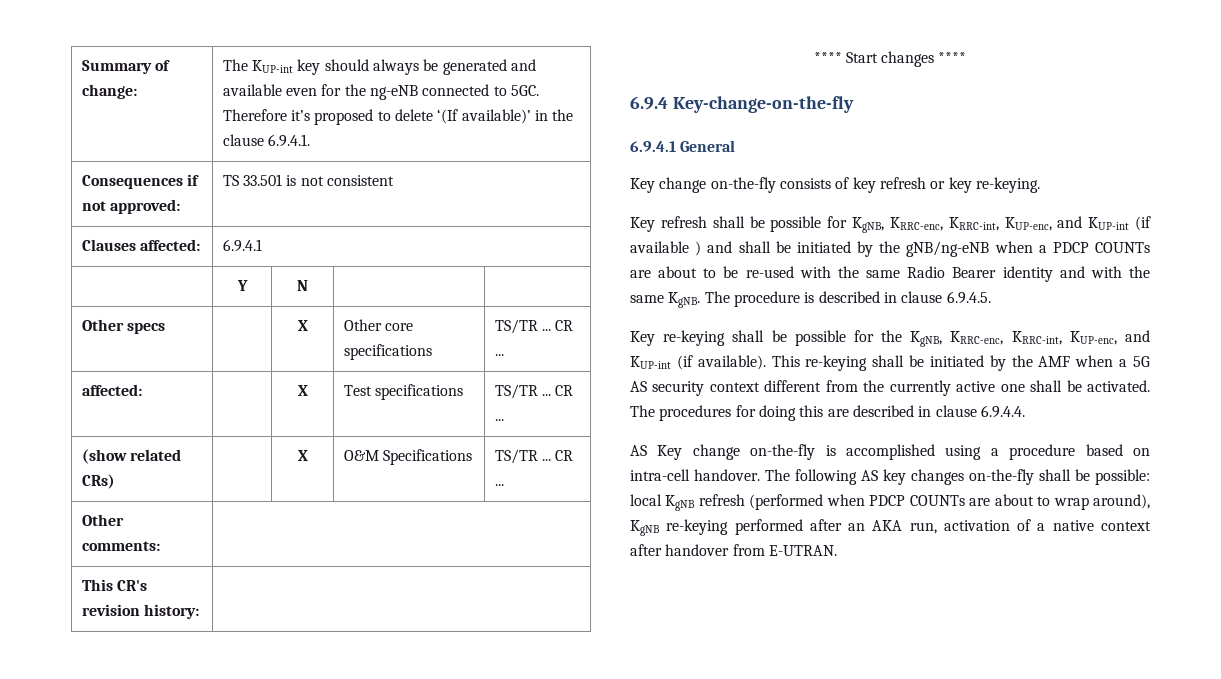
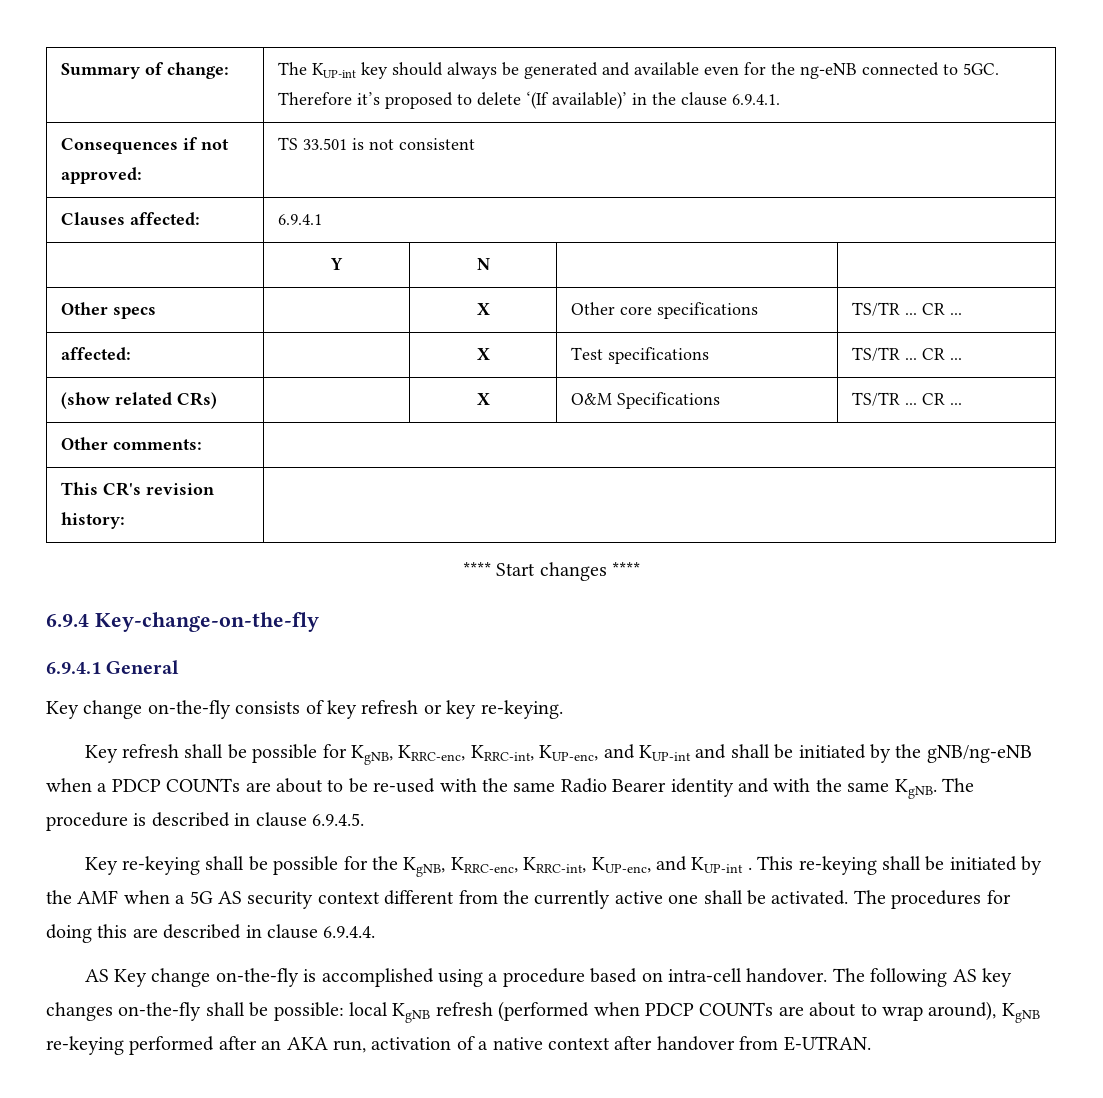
- Key refresh shall be possible for KgNB, KRRC-enc, KRRC-int, KUP-enc, and KUP-int (if available ) and shall be initiated by the gNB/ng-eNB when a PDCP COUNTs are about to be re-used with the same Radio Bearer identity and with the same KgNB.
+ Key refresh shall be possible for KgNB, KRRC-enc, KRRC-int, KUP-enc, and KUP-int and shall be initiated by the gNB/ng-eNB when a PDCP COUNTs are about to be re-used with the same Radio Bearer identity and with the same KgNB.
- Key re-keying shall be possible for the KgNB, KRRC-enc, KRRC-int, KUP-enc, and KUP-int (if available).
+ Key re-keying shall be possible for the KgNB, KRRC-enc, KRRC-int, KUP-enc, and KUP-int .

